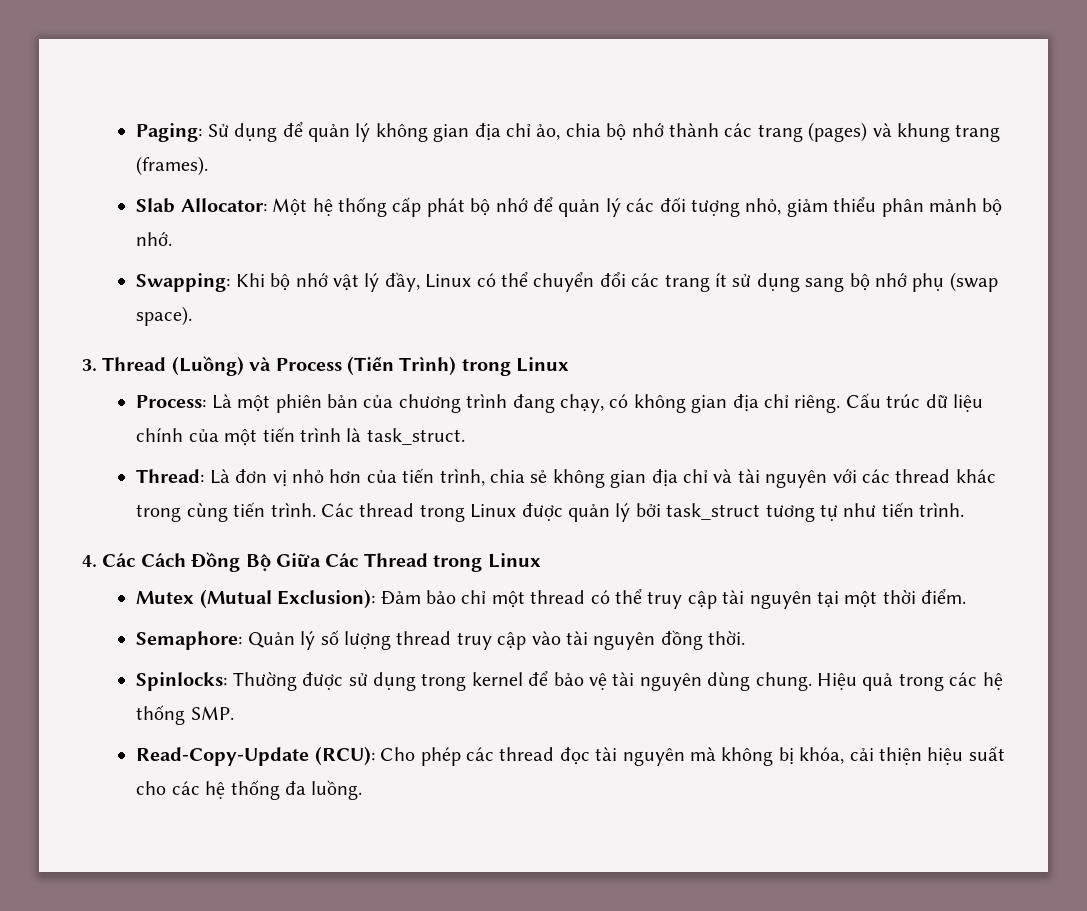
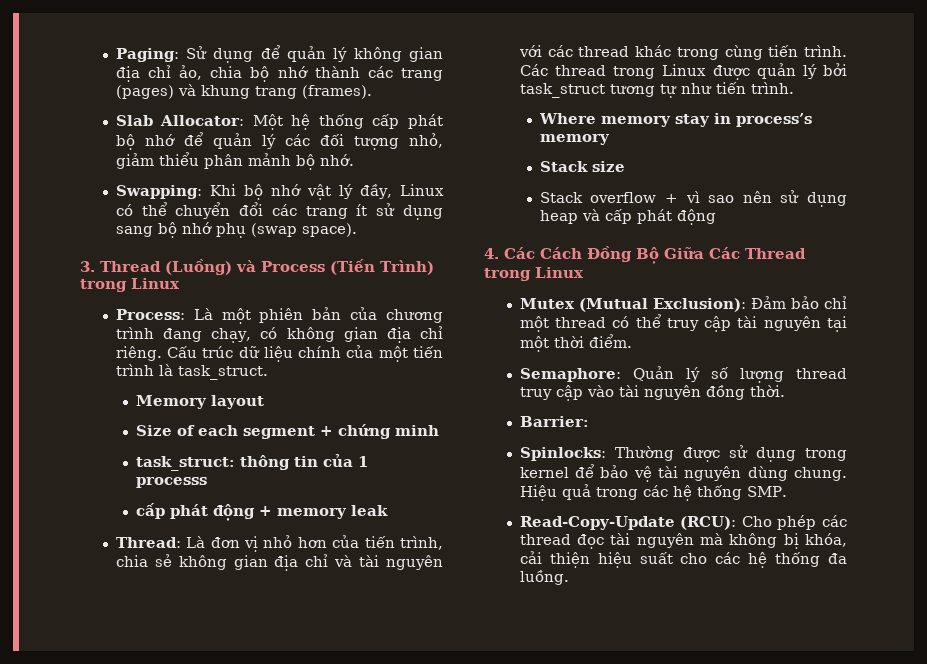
+ Memory layout
+ Size of each segment + chứng minh
+ task_struct: thông tin của 1 processs
+ cấp phát động + memory leak
+ Where memory stay in process’s memory
+ Stack size
+ Stack overflow + vì sao nên sử dụng heap và cấp phát động
+ Barrier:

